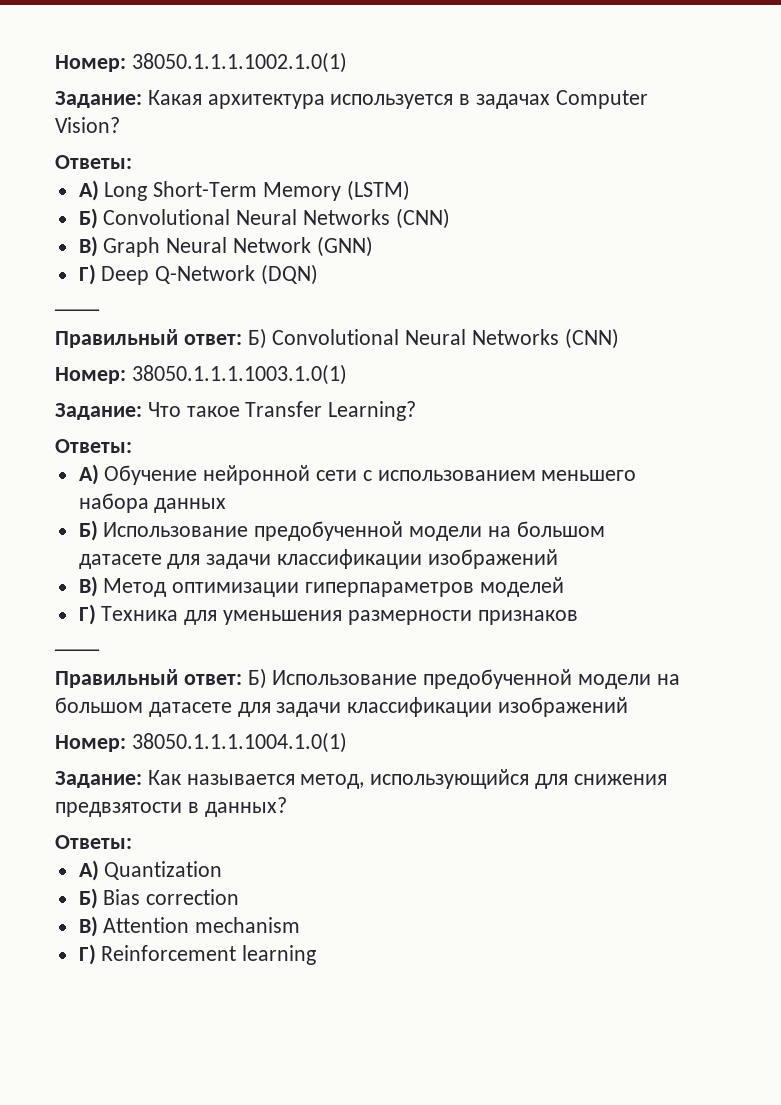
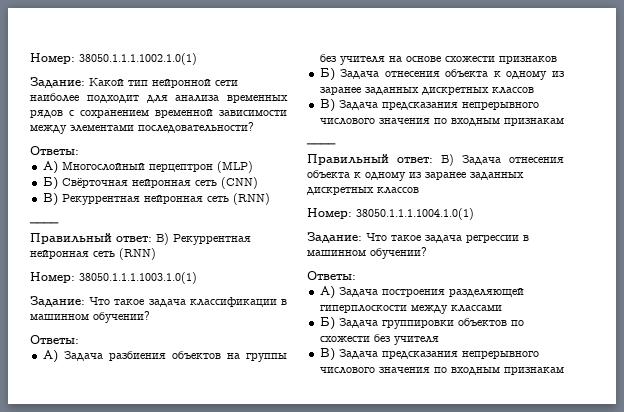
- Задание: Какая архитектура используется в задачах Computer Vision?
+ Задание: Какой тип нейронной сети наиболее подходит для анализа временных рядов с сохранением временной зависимости между элементами последовательности?
  Ответы:
- А) Long Short-Term Memory (LSTM)
- Б) Convolutional Neural Networks (CNN)
- В) Graph Neural Network (GNN)
- Г) Deep Q-Network (DQN)
+ А) Многослойный перцептрон (MLP)
+ Б) Свёрточная нейронная сеть (CNN)
+ В) Рекуррентная нейронная сеть (RNN)
  ────
- Правильный ответ: Б) Convolutional Neural Networks (CNN)
+ Правильный ответ: В) Рекуррентная нейронная сеть (RNN)
- Задание: Что такое Transfer Learning?
+ Задание: Что такое задача классификации в машинном обучении?
  Ответы:
- А) Обучение нейронной сети с использованием меньшего набора данных
- Б) Использование предобученной модели на большом датасете для задачи классификации изображений
- В) Метод оптимизации гиперпараметров моделей
- Г) Техника для уменьшения размерности признаков
+ А) Задача разбиения объектов на группы без учителя на основе схожести признаков
+ Б) Задача отнесения объекта к одному из заранее заданных дискретных классов
+ В) Задача предсказания непрерывного числового значения по входным признакам
  ────
- Правильный ответ: Б) Использование предобученной модели на большом датасете для задачи классификации изображений
+ Правильный ответ: Б) Задача отнесения объекта к одному из заранее заданных дискретных классов
  Номер: 38050.1.1.1.1004.1.0(1)
- Задание: Как называется метод, использующийся для снижения предвзятости в данных?
+ Задание: Что такое задача регрессии в машинном обучении?
  Ответы:
- А) Quantization
- Б) Bias correction
- В) Attention mechanism
- Г) Reinforcement learning
+ А) Задача построения разделяющей гиперплоскости между классами
+ Б) Задача группировки объектов по схожести без учителя
+ В) Задача предсказания непрерывного числового значения по входным признакам

